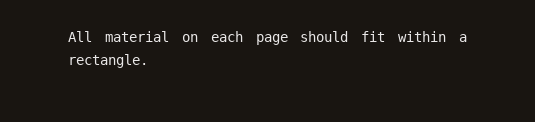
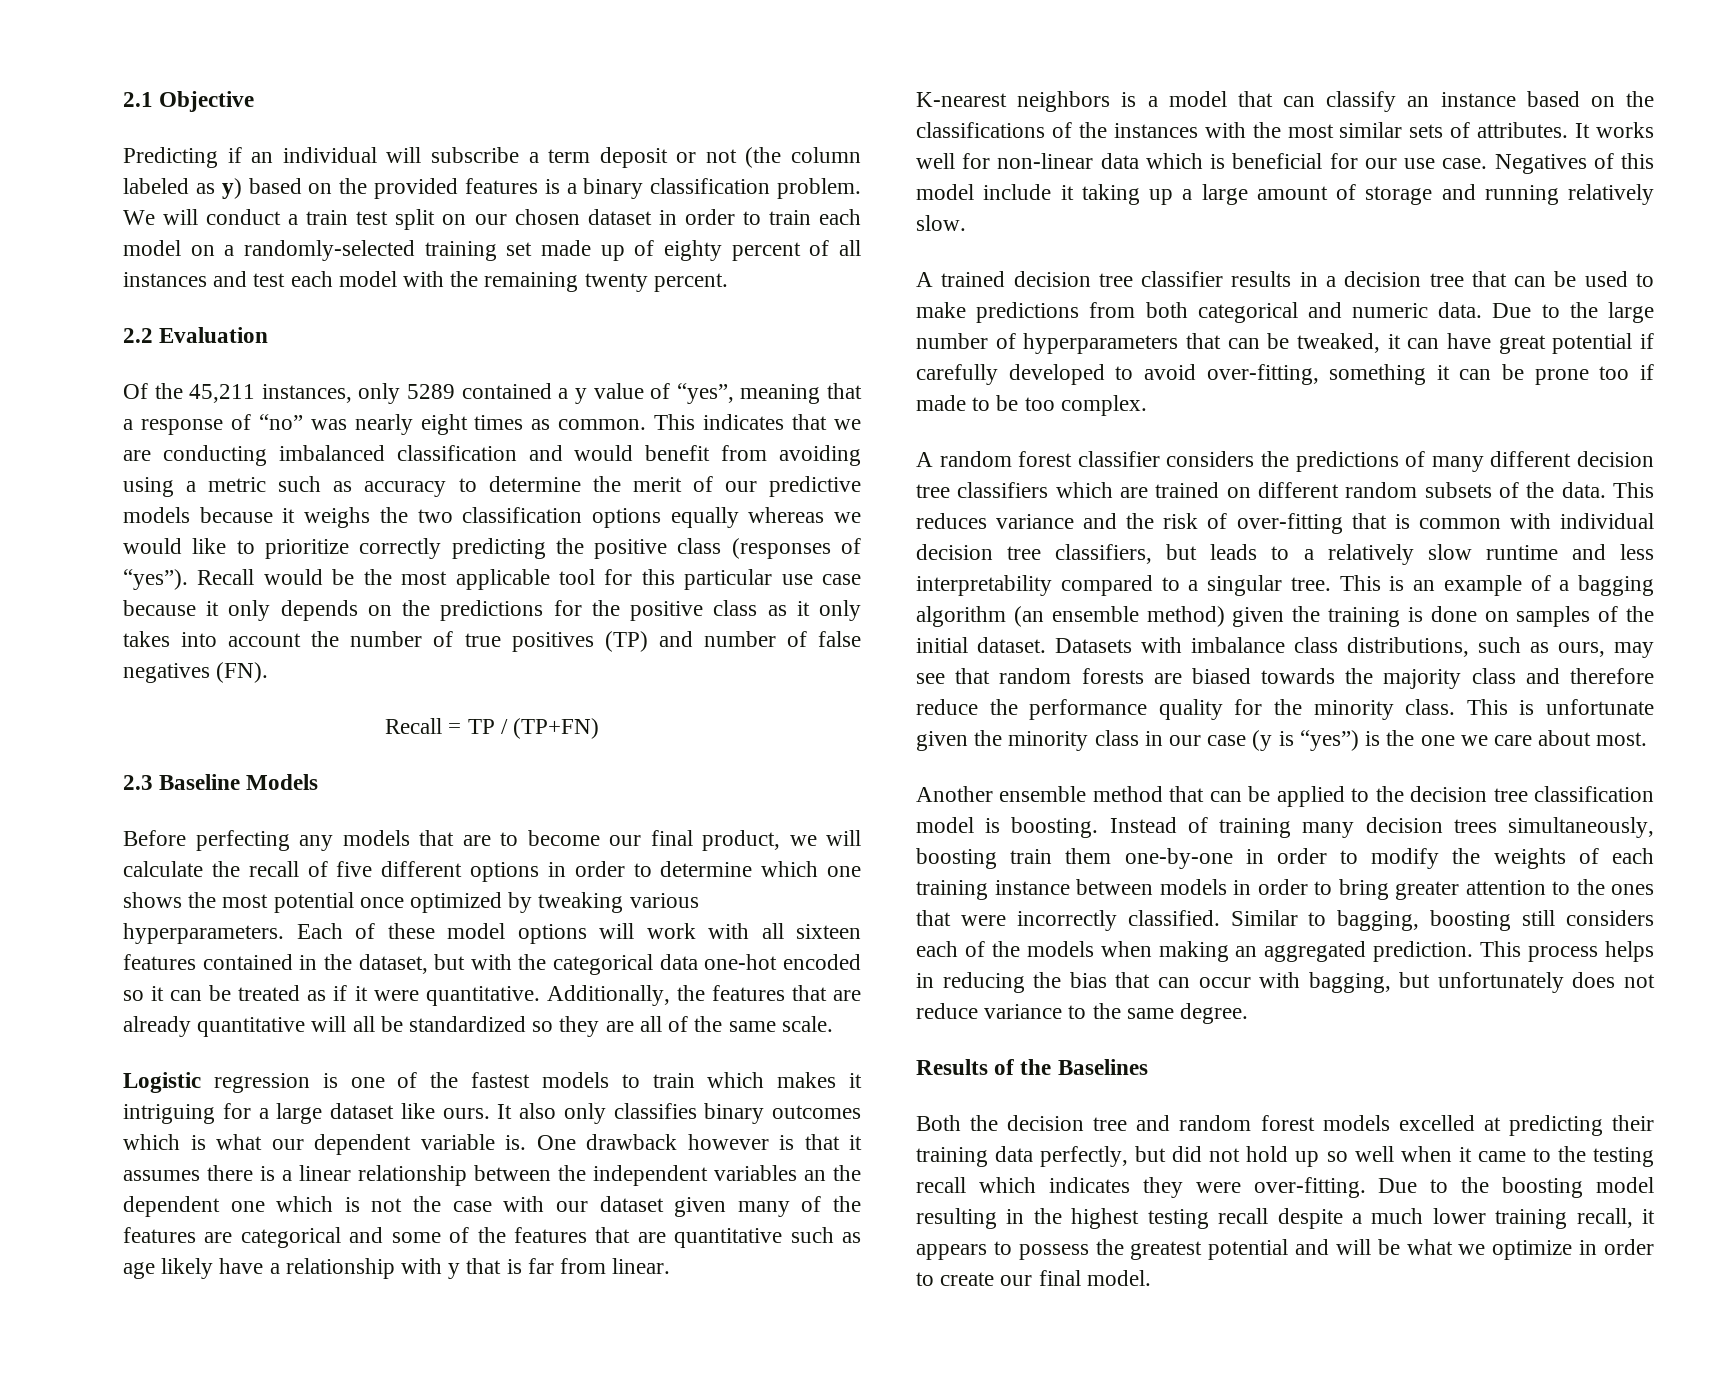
- All material on each page should fit within a rectangle.
+ 2.1 Objective
+ Predicting if an individual will subscribe a term deposit or not (the column labeled as y) based on the provided features is a binary classification problem. We will conduct a train test split on our chosen dataset in order to train each model on a randomly-selected training set made up of eighty percent of all instances and test each model with the remaining twenty percent.
+ 2.2 Evaluation
+ Of the 45,211 instances, only 5289 contained a y value of “yes”, meaning that a response of “no” was nearly eight times as common. This indicates that we are conducting imbalanced classification and would benefit from avoiding using a metric such as accuracy to determine the merit of our predictive models because it weighs the two classification options equally whereas we would like to prioritize correctly predicting the positive class (responses of “yes”). Recall would be the most applicable tool for this particular use case because it only depends on the predictions for the positive class as it only takes into account the number of true positives (TP) and number of false negatives (FN).
+ Recall = TP / (TP+FN)
+ 2.3 Baseline Models
+ Before perfecting any models that are to become our final product, we will calculate the recall of five different options in order to determine which one shows the most potential once optimized by tweaking various hyperparameters. Each of these model options will work with all sixteen features contained in the dataset, but with the categorical data one-hot encoded so it can be treated as if it were quantitative. Additionally, the features that are already quantitative will all be standardized so they are all of the same scale.
+ Logistic regression is one of the fastest models to train which makes it intriguing for a large dataset like ours. It also only classifies binary outcomes which is what our dependent variable is. One drawback however is that it assumes there is a linear relationship between the independent variables an the dependent one which is not the case with our dataset given many of the features are categorical and some of the features that are quantitative such as age likely have a relationship with y that is far from linear.
+ K-nearest neighbors is a model that can classify an instance based on the classifications of the instances with the most similar sets of attributes. It works well for non-linear data which is beneficial for our use case. Negatives of this model include it taking up a large amount of storage and running relatively slow.
+ A trained decision tree classifier results in a decision tree that can be used to make predictions from both categorical and numeric data. Due to the large number of hyperparameters that can be tweaked, it can have great potential if carefully developed to avoid over-fitting, something it can be prone too if made to be too complex.
+ A random forest classifier considers the predictions of many different decision tree classifiers which are trained on different random subsets of the data. This reduces variance and the risk of over-fitting that is common with individual decision tree classifiers, but leads to a relatively slow runtime and less interpretability compared to a singular tree. This is an example of a bagging algorithm (an ensemble method) given the training is done on samples of the initial dataset. Datasets with imbalance class distributions, such as ours, may see that random forests are biased towards the majority class and therefore reduce the performance quality for the minority class. This is unfortunate given the minority class in our case (y is “yes”) is the one we care about most.
+ Another ensemble method that can be applied to the decision tree classification model is boosting. Instead of training many decision trees simultaneously, boosting train them one-by-one in order to modify the weights of each training instance between models in order to bring greater attention to the ones that were incorrectly classified. Similar to bagging, boosting still considers each of the models when making an aggregated prediction. This process helps in reducing the bias that can occur with bagging, but unfortunately does not reduce variance to the same degree.
+ Results of the Baselines
+ Both the decision tree and random forest models excelled at predicting their training data perfectly, but did not hold up so well when it came to the testing recall which indicates they were over-fitting. Due to the boosting model resulting in the highest testing recall despite a much lower training recall, it appears to possess the greatest potential and will be what we optimize in order to create our final model.

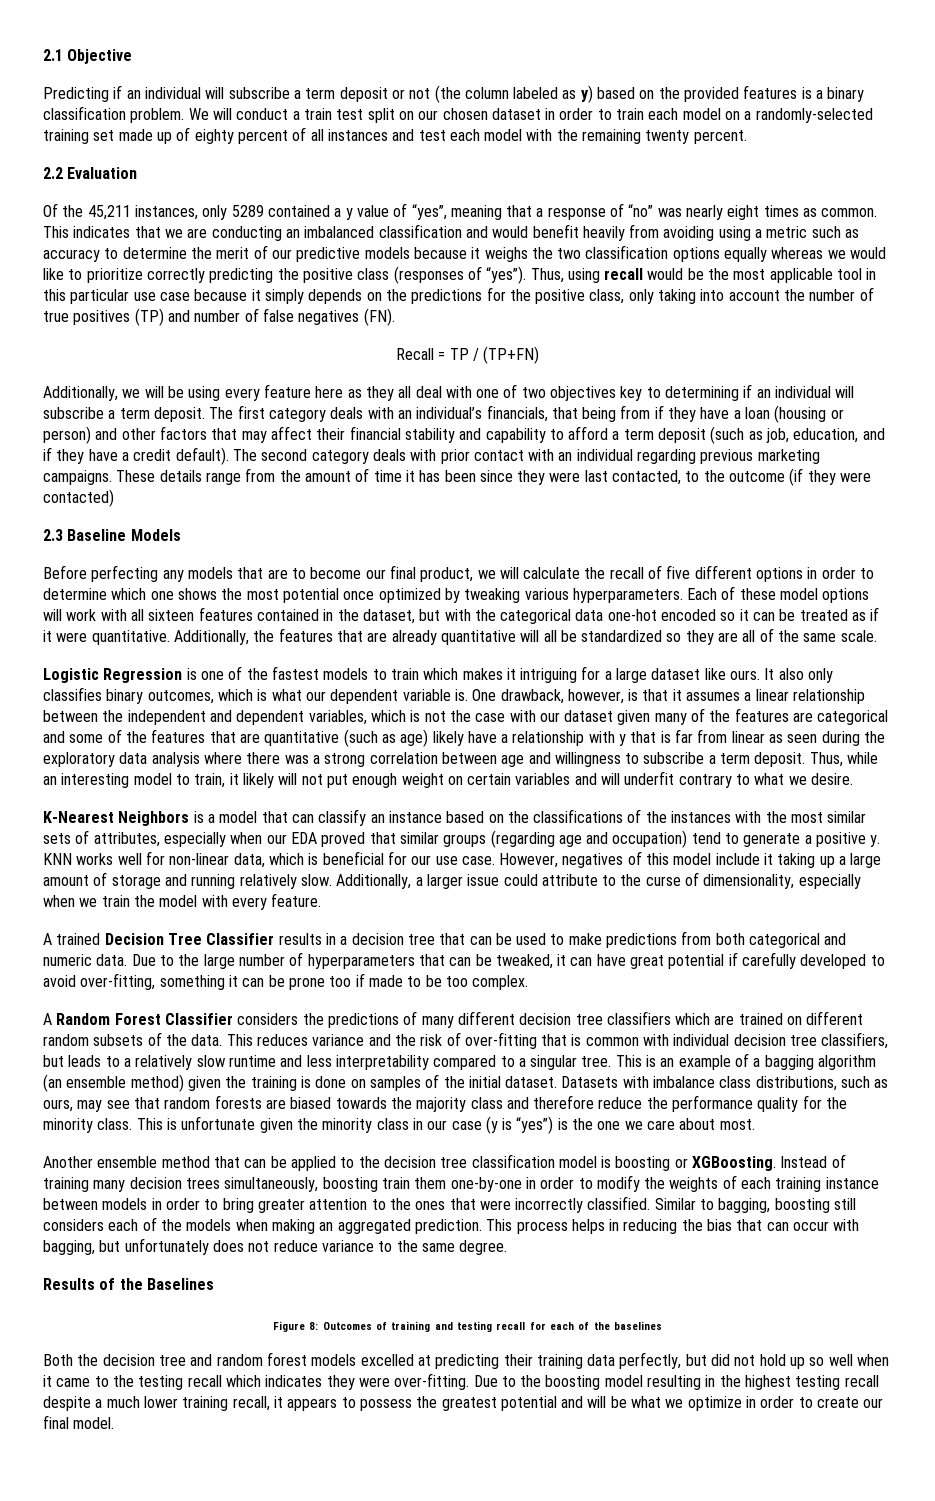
- This indicates that we are conducting imbalanced classification and would benefit from avoiding using a metric such as accuracy to determine the merit of our predictive models because it weighs the two classification options equally whereas we would like to prioritize correctly predicting the positive class (responses of “yes”).
+ This indicates that we are conducting an imbalanced classification and would benefit heavily from avoiding using a metric such as accuracy to determine the merit of our predictive models because it weighs the two classification options equally whereas we would like to prioritize correctly predicting the positive class (responses of “yes”).
- Recall would be the most applicable tool for this particular use case because it only depends on the predictions for the positive class as it only takes into account the number of true positives (TP) and number of false negatives (FN).
+ Thus, using recall would be the most applicable tool in this particular use case because it simply depends on the predictions for the positive class, only taking into account the number of true positives (TP) and number of false negatives (FN).
+ Additionally, we will be using every feature here as they all deal with one of two objectives key to determining if an individual will subscribe a term deposit. The first category deals with an individual’s financials, that being from if they have a loan (housing or person) and other factors that may affect their financial stability and capability to afford a term deposit (such as job, education, and if they have a credit default). The second category deals with prior contact with an individual regarding previous marketing campaigns. These details range from the amount of time it has been since they were last contacted, to the outcome (if they were contacted)
- Logistic regression is one of the fastest models to train which makes it intriguing for a large dataset like ours.
+ Logistic Regression is one of the fastest models to train which makes it intriguing for a large dataset like ours.
- It also only classifies binary outcomes which is what our dependent variable is.
+ It also only classifies binary outcomes, which is what our dependent variable is.
- One drawback however is that it assumes there is a linear relationship between the independent variables an the dependent one which is not the case with our dataset given many of the features are categorical and some of the features that are quantitative such as age likely have a relationship with y that is far from linear.
- K-nearest neighbors is a model that can classify an instance based on the classifications of the instances with the most similar sets of attributes. It works well for non-linear data which is beneficial for our use case.
+ One drawback, however, is that it assumes a linear relationship between the independent and dependent variables, which is not the case with our dataset given many of the features are categorical and some of the features that are quantitative (such as age) likely have a relationship with y that is far from linear as seen during the exploratory data analysis where there was a strong correlation between age and willingness to subscribe a term deposit. Thus, while an interesting model to train, it likely will not put enough weight on certain variables and will underfit contrary to what we desire.
+ K-Nearest Neighbors is a model that can classify an instance based on the classifications of the instances with the most similar sets of attributes, especially when our EDA proved that similar groups (regarding age and occupation) tend to generate a positive y. KNN works well for non-linear data, which is beneficial for our use case.
- Negatives of this model include it taking up a large amount of storage and running relatively slow.
+ However, negatives of this model include it taking up a large amount of storage and running relatively slow. Additionally, a larger issue could attribute to the curse of dimensionality, especially when we train the model with every feature.
- A trained decision tree classifier results in a decision tree that can be used to make predictions from both categorical and numeric data.
+ A trained Decision Tree Classifier results in a decision tree that can be used to make predictions from both categorical and numeric data.
- A random forest classifier considers the predictions of many different decision tree classifiers which are trained on different random subsets of the data.
+ A Random Forest Classifier considers the predictions of many different decision tree classifiers which are trained on different random subsets of the data.
- Another ensemble method that can be applied to the decision tree classification model is boosting.
+ Another ensemble method that can be applied to the decision tree classification model is boosting or XGBoosting.
+ Figure 8: Outcomes of training and testing recall for each of the baselines

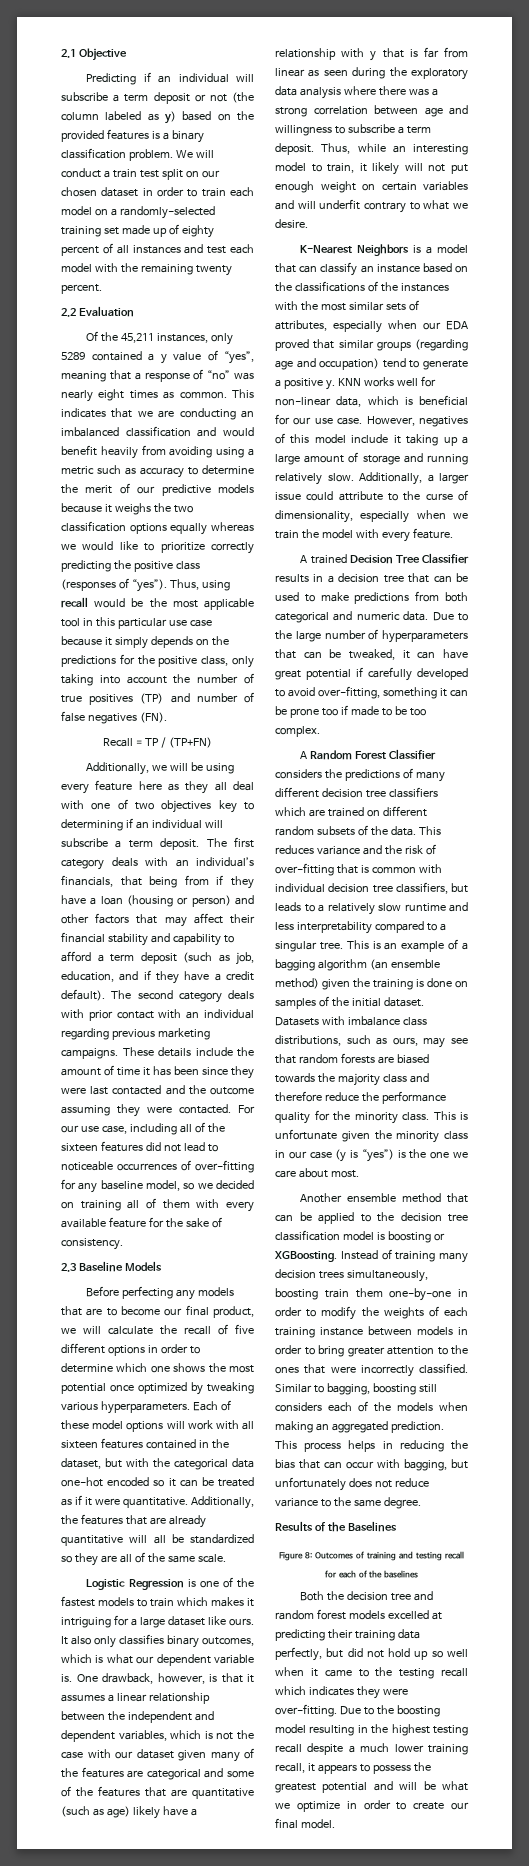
- These details range from the amount of time it has been since they were last contacted, to the outcome (if they were contacted)
+ These details include the amount of time it has been since they were last contacted and the outcome assuming they were contacted. For our use case, including all of the sixteen features did not lead to noticeable occurrences of over-fitting for any baseline model, so we decided on training all of them with every available feature for the sake of consistency.

